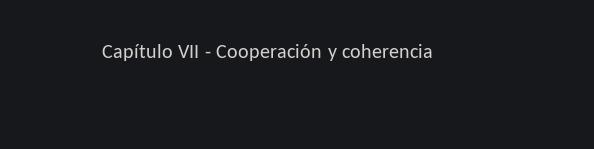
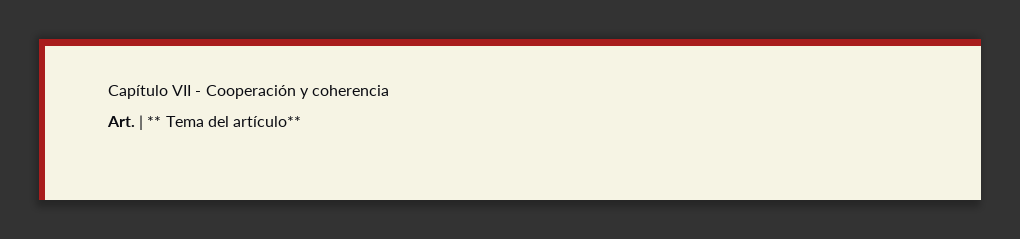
+ Art. | ** Tema del artículo**

